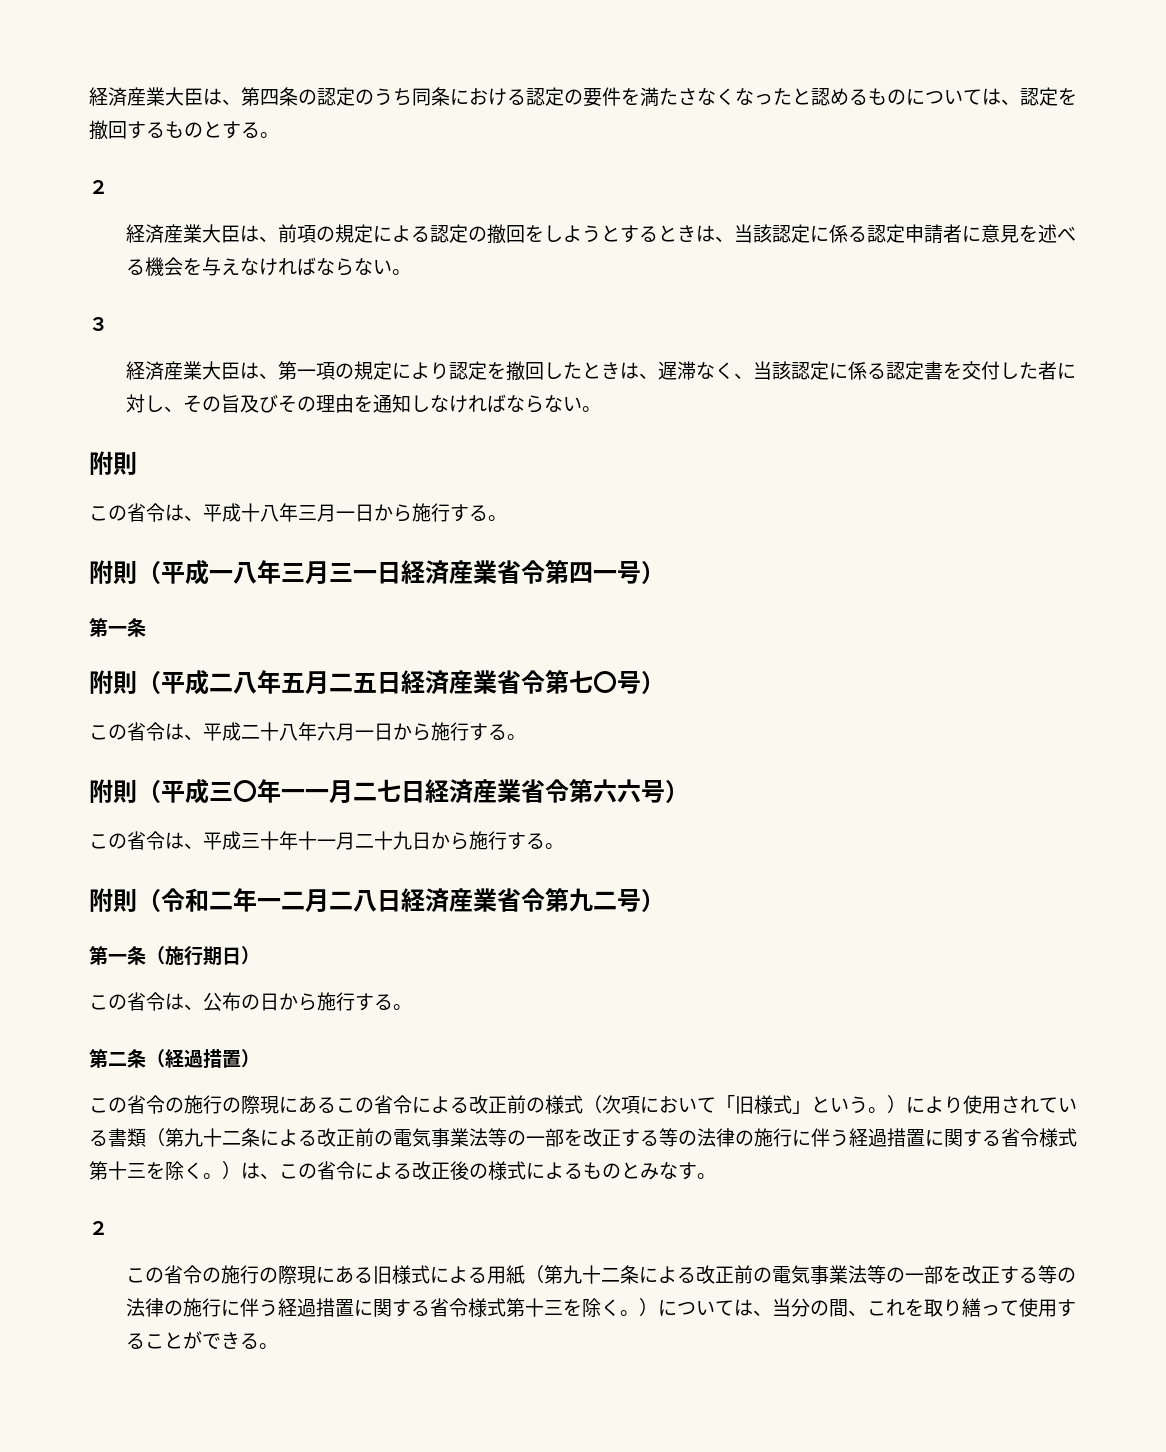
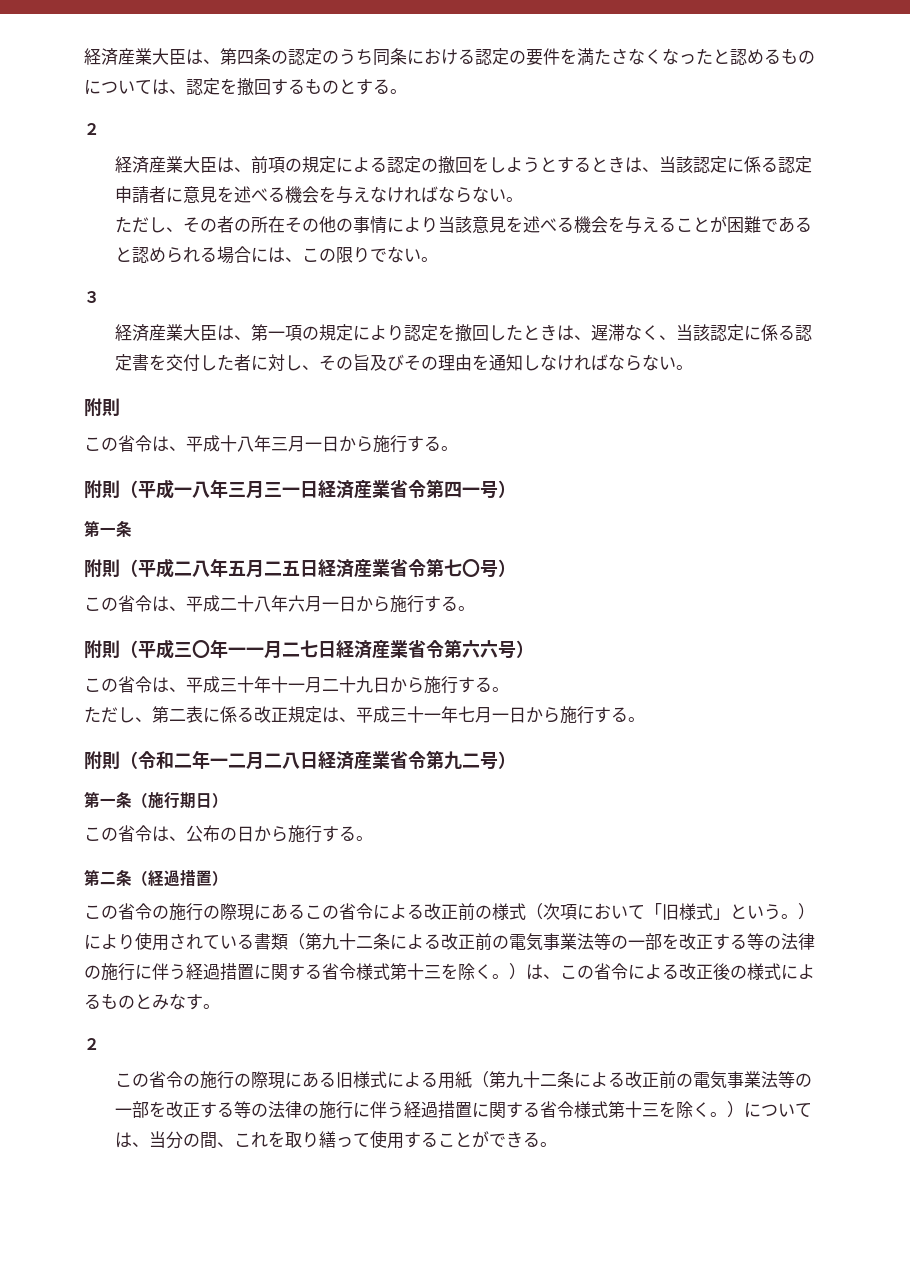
+ ただし、その者の所在その他の事情により当該意見を述べる機会を与えることが困難であると認められる場合には、この限りでない。
+ ただし、第二表に係る改正規定は、平成三十一年七月一日から施行する。

